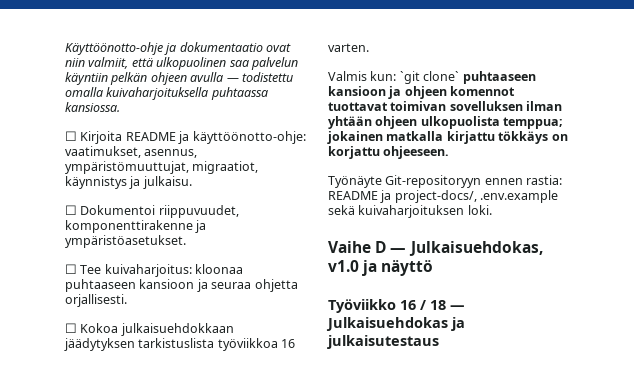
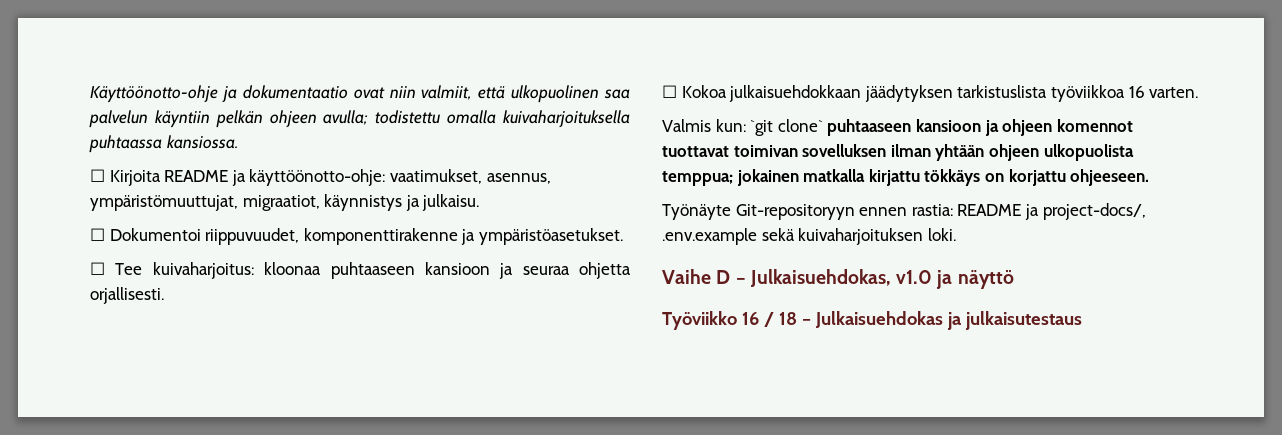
- Käyttöönotto-ohje ja dokumentaatio ovat niin valmiit, että ulkopuolinen saa palvelun käyntiin pelkän ohjeen avulla — todistettu omalla kuivaharjoituksella puhtaassa kansiossa.
+ Käyttöönotto-ohje ja dokumentaatio ovat niin valmiit, että ulkopuolinen saa palvelun käyntiin pelkän ohjeen avulla; todistettu omalla kuivaharjoituksella puhtaassa kansiossa.
- Vaihe D — Julkaisuehdokas, v1.0 ja näyttö
+ Vaihe D – Julkaisuehdokas, v1.0 ja näyttö
- Työviikko 16 / 18 — Julkaisuehdokas ja julkaisutestaus
+ Työviikko 16 / 18 – Julkaisuehdokas ja julkaisutestaus

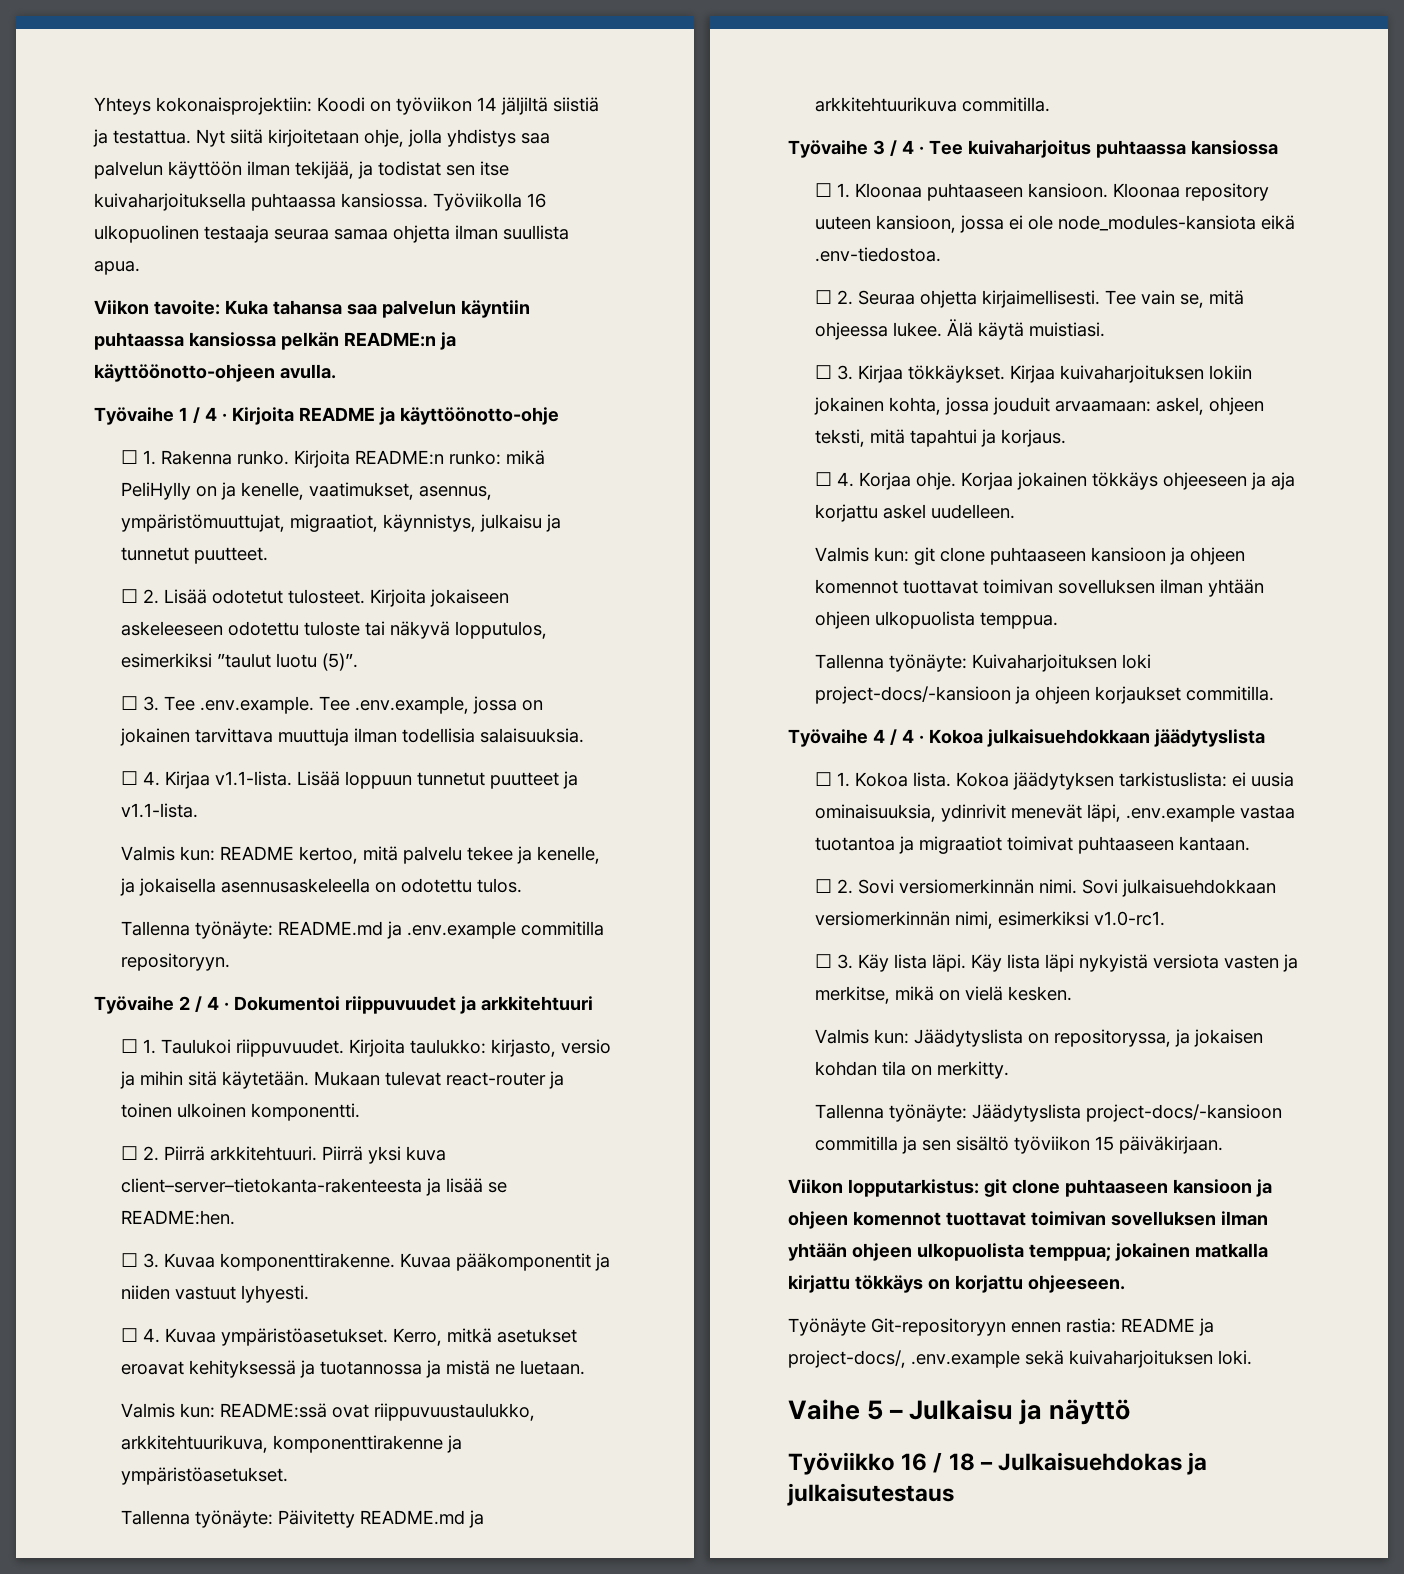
- Käyttöönotto-ohje ja dokumentaatio ovat niin valmiit, että ulkopuolinen saa palvelun käyntiin pelkän ohjeen avulla; todistettu omalla kuivaharjoituksella puhtaassa kansiossa.
- ☐ Kirjoita README ja käyttöönotto-ohje: vaatimukset, asennus, ympäristömuuttujat, migraatiot, käynnistys ja julkaisu.
- ☐ Dokumentoi riippuvuudet, komponenttirakenne ja ympäristöasetukset.
- ☐ Tee kuivaharjoitus: kloonaa puhtaaseen kansioon ja seuraa ohjetta orjallisesti.
- ☐ Kokoa julkaisuehdokkaan jäädytyksen tarkistuslista työviikkoa 16 varten.
- Valmis kun: `git clone` puhtaaseen kansioon ja ohjeen komennot tuottavat toimivan sovelluksen ilman yhtään ohjeen ulkopuolista temppua; jokainen matkalla kirjattu tökkäys on korjattu ohjeeseen.
+ Yhteys kokonaisprojektiin: Koodi on työviikon 14 jäljiltä siistiä ja testattua. Nyt siitä kirjoitetaan ohje, jolla yhdistys saa palvelun käyttöön ilman tekijää, ja todistat sen itse kuivaharjoituksella puhtaassa kansiossa. Työviikolla 16 ulkopuolinen testaaja seuraa samaa ohjetta ilman suullista apua.
+ Viikon tavoite: Kuka tahansa saa palvelun käyntiin puhtaassa kansiossa pelkän README:n ja käyttöönotto-ohjeen avulla.
+ Työvaihe 1 / 4 · Kirjoita README ja käyttöönotto-ohje
+ ☐ 1. Rakenna runko. Kirjoita README:n runko: mikä PeliHylly on ja kenelle, vaatimukset, asennus, ympäristömuuttujat, migraatiot, käynnistys, julkaisu ja tunnetut puutteet.
+ ☐ 2. Lisää odotetut tulosteet. Kirjoita jokaiseen askeleeseen odotettu tuloste tai näkyvä lopputulos, esimerkiksi ”taulut luotu (5)”.
+ ☐ 3. Tee .env.example. Tee .env.example, jossa on jokainen tarvittava muuttuja ilman todellisia salaisuuksia.
+ ☐ 4. Kirjaa v1.1-lista. Lisää loppuun tunnetut puutteet ja v1.1-lista.
+ Valmis kun: README kertoo, mitä palvelu tekee ja kenelle, ja jokaisella asennusaskeleella on odotettu tulos.
+ Tallenna työnäyte: README.md ja .env.example commitilla repositoryyn.
+ Työvaihe 2 / 4 · Dokumentoi riippuvuudet ja arkkitehtuuri
+ ☐ 1. Taulukoi riippuvuudet. Kirjoita taulukko: kirjasto, versio ja mihin sitä käytetään. Mukaan tulevat react-router ja toinen ulkoinen komponentti.
+ ☐ 2. Piirrä arkkitehtuuri. Piirrä yksi kuva client–server–tietokanta-rakenteesta ja lisää se README:hen.
+ ☐ 3. Kuvaa komponenttirakenne. Kuvaa pääkomponentit ja niiden vastuut lyhyesti.
+ ☐ 4. Kuvaa ympäristöasetukset. Kerro, mitkä asetukset eroavat kehityksessä ja tuotannossa ja mistä ne luetaan.
+ Valmis kun: README:ssä ovat riippuvuustaulukko, arkkitehtuurikuva, komponenttirakenne ja ympäristöasetukset.
+ Tallenna työnäyte: Päivitetty README.md ja arkkitehtuurikuva commitilla.
+ Työvaihe 3 / 4 · Tee kuivaharjoitus puhtaassa kansiossa
+ ☐ 1. Kloonaa puhtaaseen kansioon. Kloonaa repository uuteen kansioon, jossa ei ole node_modules-kansiota eikä .env-tiedostoa.
+ ☐ 2. Seuraa ohjetta kirjaimellisesti. Tee vain se, mitä ohjeessa lukee. Älä käytä muistiasi.
+ ☐ 3. Kirjaa tökkäykset. Kirjaa kuivaharjoituksen lokiin jokainen kohta, jossa jouduit arvaamaan: askel, ohjeen teksti, mitä tapahtui ja korjaus.
+ ☐ 4. Korjaa ohje. Korjaa jokainen tökkäys ohjeeseen ja aja korjattu askel uudelleen.
+ Valmis kun: git clone puhtaaseen kansioon ja ohjeen komennot tuottavat toimivan sovelluksen ilman yhtään ohjeen ulkopuolista temppua.
+ Tallenna työnäyte: Kuivaharjoituksen loki project-docs/-kansioon ja ohjeen korjaukset commitilla.
+ Työvaihe 4 / 4 · Kokoa julkaisuehdokkaan jäädytyslista
+ ☐ 1. Kokoa lista. Kokoa jäädytyksen tarkistuslista: ei uusia ominaisuuksia, ydinrivit menevät läpi, .env.example vastaa tuotantoa ja migraatiot toimivat puhtaaseen kantaan.
+ ☐ 2. Sovi versiomerkinnän nimi. Sovi julkaisuehdokkaan versiomerkinnän nimi, esimerkiksi v1.0-rc1.
+ ☐ 3. Käy lista läpi. Käy lista läpi nykyistä versiota vasten ja merkitse, mikä on vielä kesken.
+ Valmis kun: Jäädytyslista on repositoryssa, ja jokaisen kohdan tila on merkitty.
+ Tallenna työnäyte: Jäädytyslista project-docs/-kansioon commitilla ja sen sisältö työviikon 15 päiväkirjaan.
+ Viikon lopputarkistus: git clone puhtaaseen kansioon ja ohjeen komennot tuottavat toimivan sovelluksen ilman yhtään ohjeen ulkopuolista temppua; jokainen matkalla kirjattu tökkäys on korjattu ohjeeseen.
- Vaihe D – Julkaisuehdokas, v1.0 ja näyttö
+ Vaihe 5 – Julkaisu ja näyttö

